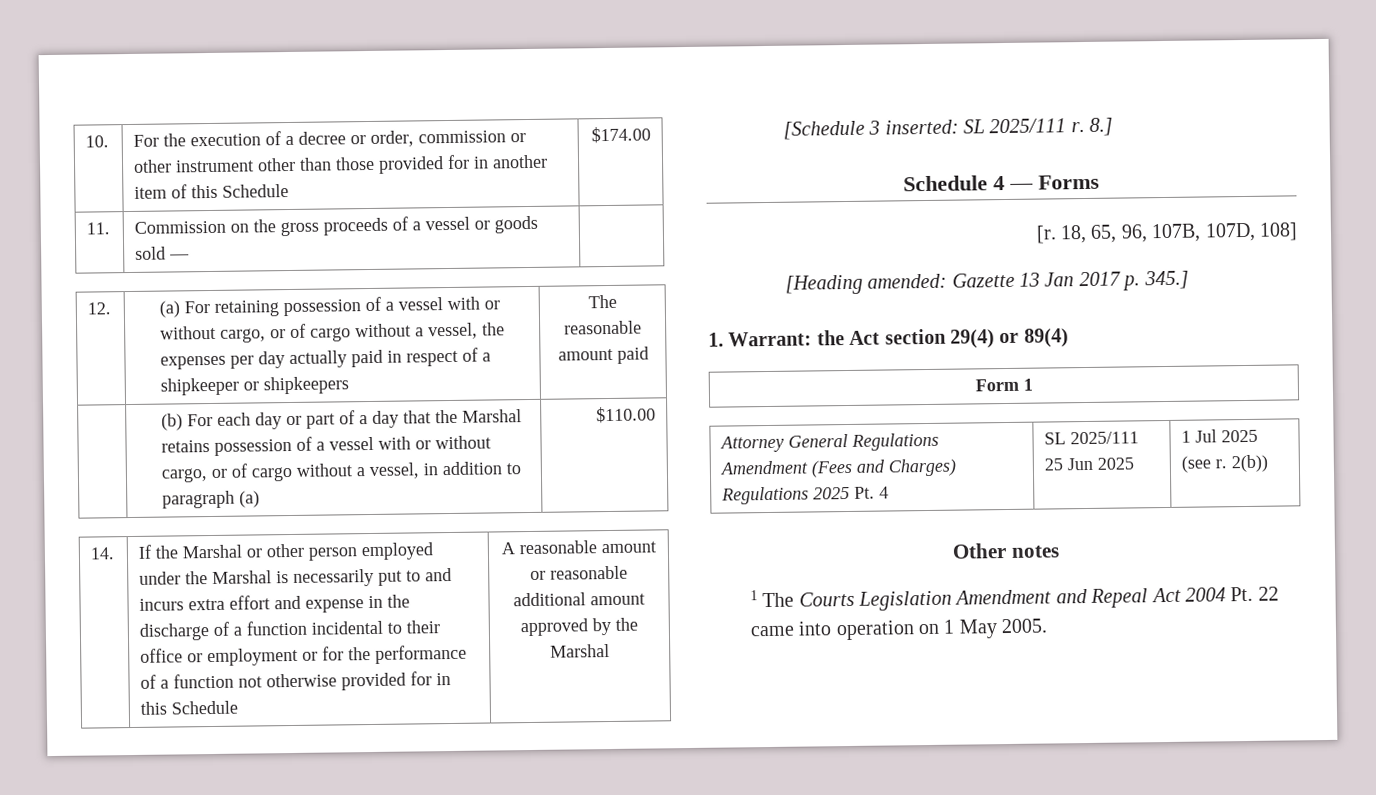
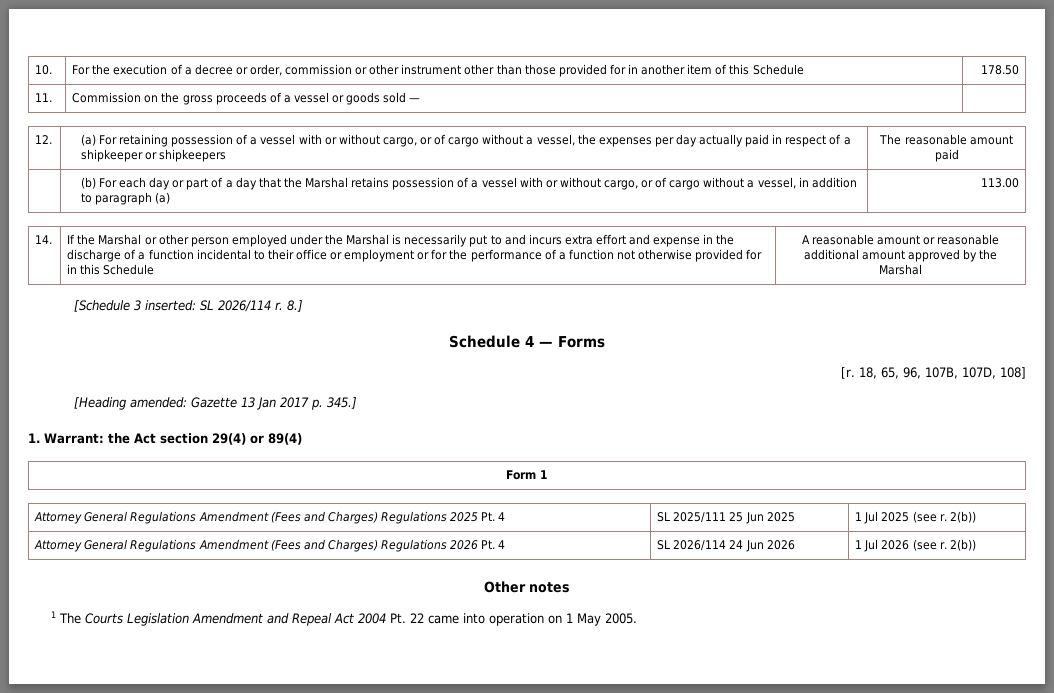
- 10. | For the execution of a decree or order, commission or other instrument other than those provided for in another item of this Schedule | $174.00
+ 10. | For the execution of a decree or order, commission or other instrument other than those provided for in another item of this Schedule | 178.50
- | (b) For each day or part of a day that the Marshal retains possession of a vessel with or without cargo, or of cargo without a vessel, in addition to paragraph (a) | $110.00
+ | (b) For each day or part of a day that the Marshal retains possession of a vessel with or without cargo, or of cargo without a vessel, in addition to paragraph (a) | 113.00
- [Schedule 3 inserted: SL 2025/111 r.
+ [Schedule 3 inserted: SL 2026/114 r.
+ Attorney General Regulations Amendment (Fees and Charges) Regulations 2026 Pt. 4 | SL 2026/114 24 Jun 2026 | 1 Jul 2026 (see r. 2(b))

